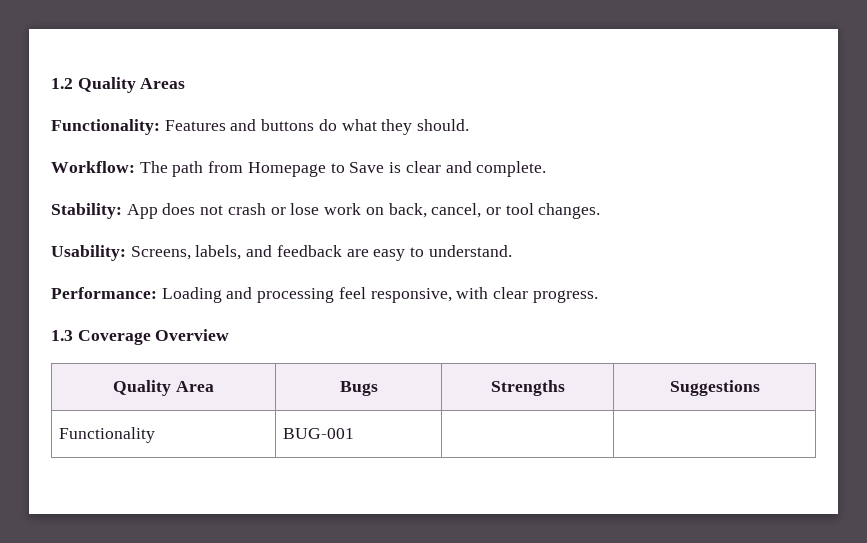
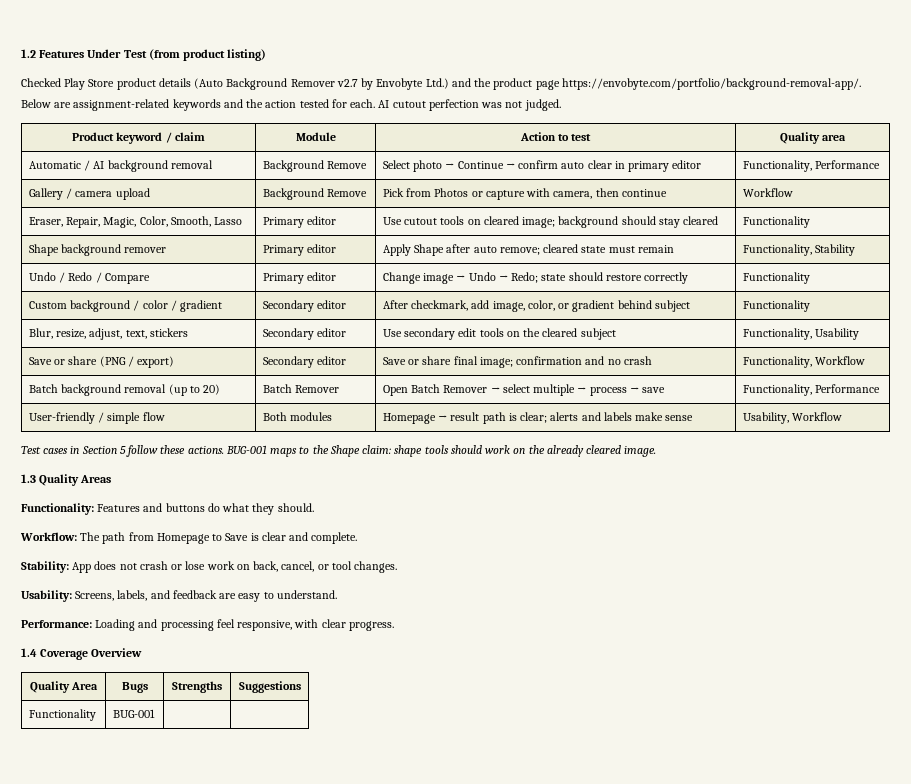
- 1.2 Quality Areas
+ 1.2 Features Under Test (from product listing)
+ Checked Play Store product details (Auto Background Remover v2.7 by Envobyte Ltd.) and the product page https://envobyte.com/portfolio/background-removal-app/. Below are assignment-related keywords and the action tested for each. AI cutout perfection was not judged.
+ Product keyword / claim | Module | Action to test | Quality area
+ Automatic / AI background removal | Background Remove | Select photo → Continue → confirm auto clear in primary editor | Functionality, Performance
+ Gallery / camera upload | Background Remove | Pick from Photos or capture with camera, then continue | Workflow
+ Eraser, Repair, Magic, Color, Smooth, Lasso | Primary editor | Use cutout tools on cleared image; background should stay cleared | Functionality
+ Shape background remover | Primary editor | Apply Shape after auto remove; cleared state must remain | Functionality, Stability
+ Undo / Redo / Compare | Primary editor | Change image → Undo → Redo; state should restore correctly | Functionality
+ Custom background / color / gradient | Secondary editor | After checkmark, add image, color, or gradient behind subject | Functionality
+ Blur, resize, adjust, text, stickers | Secondary editor | Use secondary edit tools on the cleared subject | Functionality, Usability
+ Save or share (PNG / export) | Secondary editor | Save or share final image; confirmation and no crash | Functionality, Workflow
+ Batch background removal (up to 20) | Batch Remover | Open Batch Remover → select multiple → process → save | Functionality, Performance
+ User-friendly / simple flow | Both modules | Homepage → result path is clear; alerts and labels make sense | Usability, Workflow
+ Test cases in Section 5 follow these actions. BUG-001 maps to the Shape claim: shape tools should work on the already cleared image.
+ 1.3 Quality Areas
- 1.3 Coverage Overview
+ 1.4 Coverage Overview

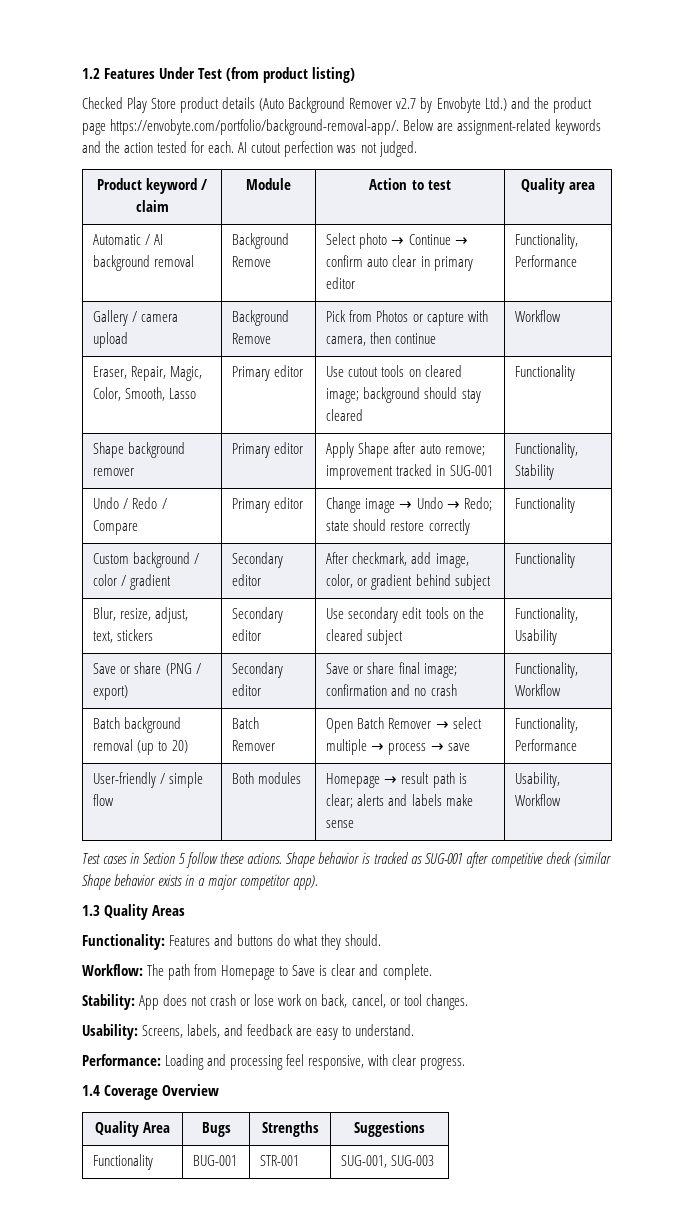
- Shape background remover | Primary editor | Apply Shape after auto remove; cleared state must remain | Functionality, Stability
+ Shape background remover | Primary editor | Apply Shape after auto remove; improvement tracked in SUG-001 | Functionality, Stability
- BUG-001 maps to the Shape claim: shape tools should work on the already cleared image.
+ Shape behavior is tracked as SUG-001 after competitive check (similar Shape behavior exists in a major competitor app).
- Functionality | BUG-001 | |
+ Functionality | BUG-001 | STR-001 | SUG-001, SUG-003

